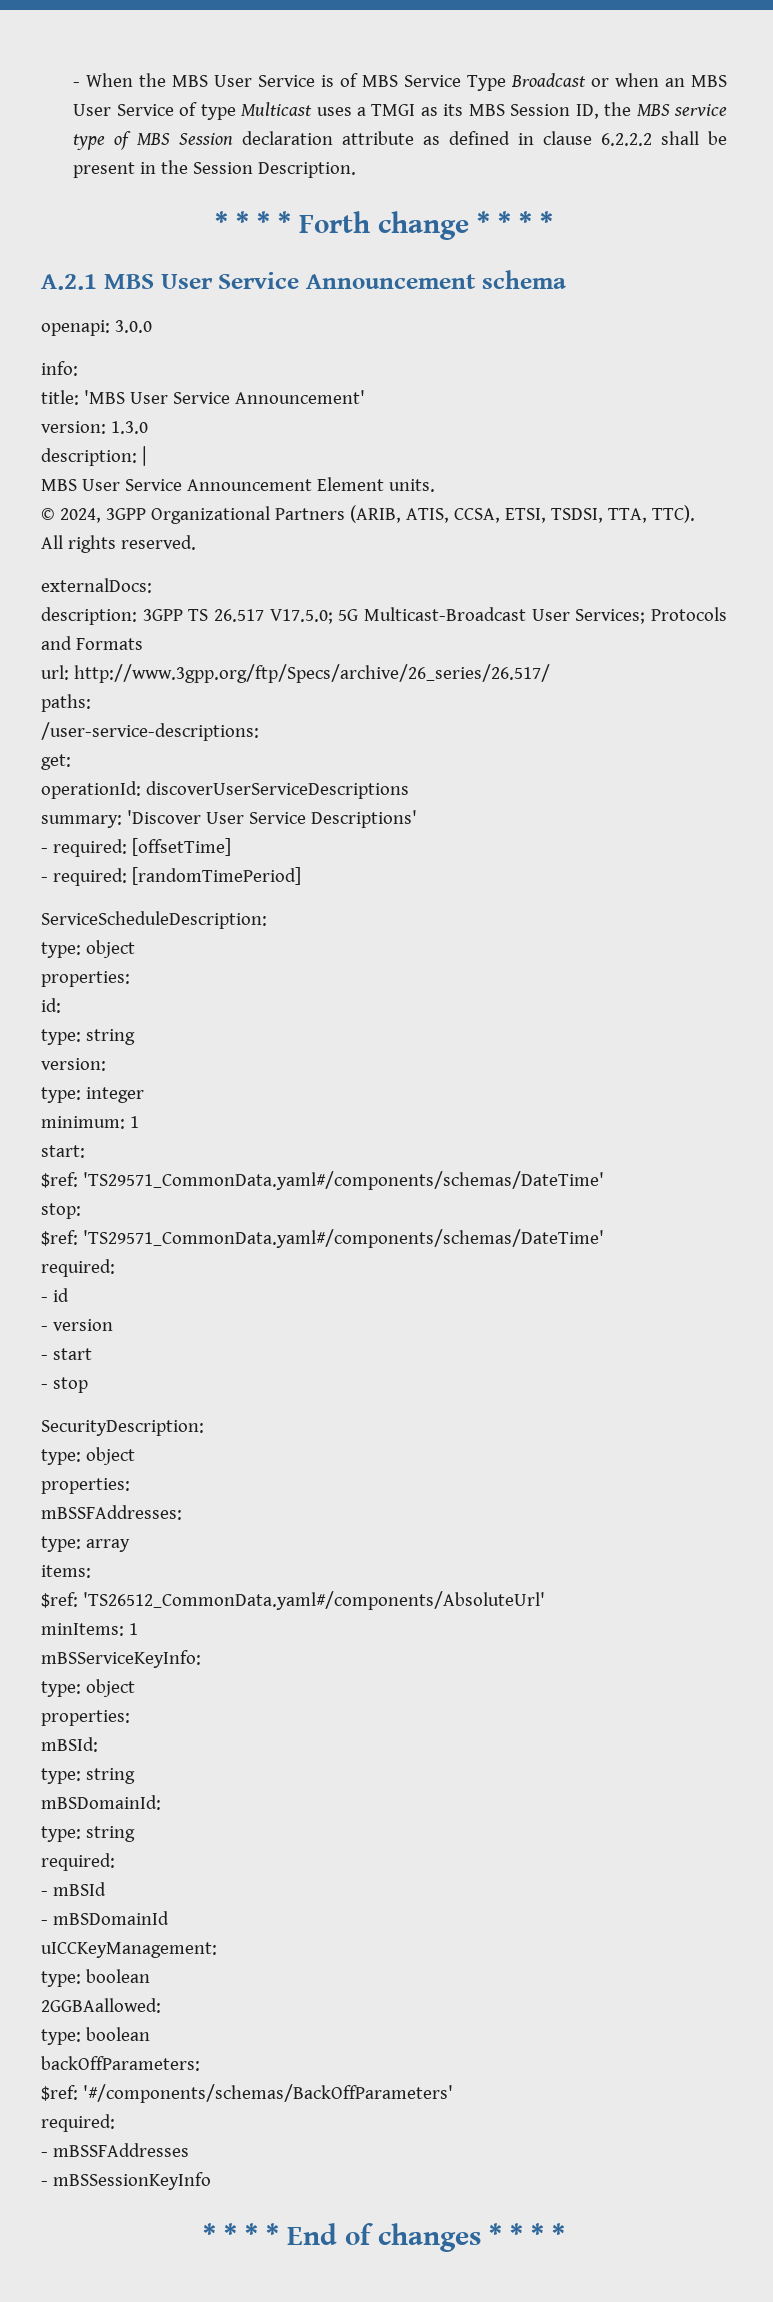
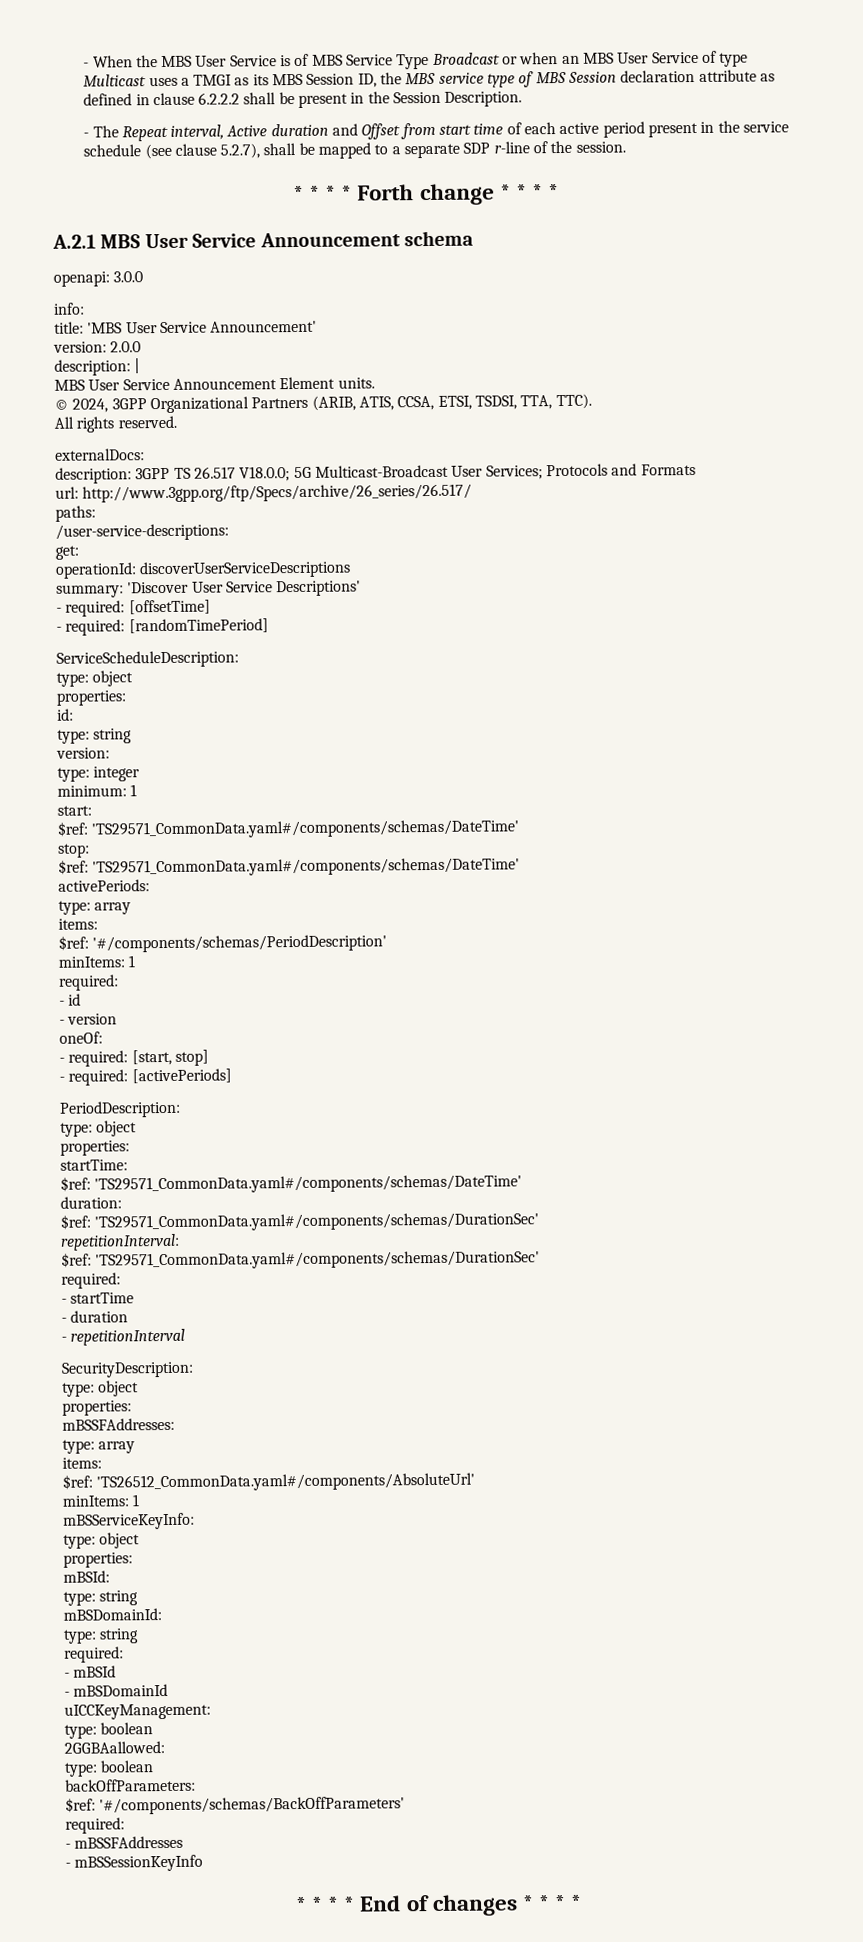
+ - The Repeat interval, Active duration and Offset from start time of each active period present in the service schedule (see clause 5.2.7), shall be mapped to a separate SDP r-line of the session.
- version: 1.3.0
+ version: 2.0.0
- description: 3GPP TS 26.517 V17.5.0; 5G Multicast-Broadcast User Services; Protocols and Formats
+ description: 3GPP TS 26.517 V18.0.0; 5G Multicast-Broadcast User Services; Protocols and Formats
+ activePeriods:
+ type: array
+ items:
+ $ref: '#/components/schemas/PeriodDescription'
+ minItems: 1
- - start
- - stop
+ oneOf:
+ - required: [start, stop]
+ - required: [activePeriods]
+ PeriodDescription:
+ type: object
+ properties:
+ startTime:
+ $ref: 'TS29571_CommonData.yaml#/components/schemas/DateTime'
+ duration:
+ $ref: 'TS29571_CommonData.yaml#/components/schemas/DurationSec'
+ repetitionInterval:
+ $ref: 'TS29571_CommonData.yaml#/components/schemas/DurationSec'
+ required:
+ - startTime
+ - duration
+ - repetitionInterval

